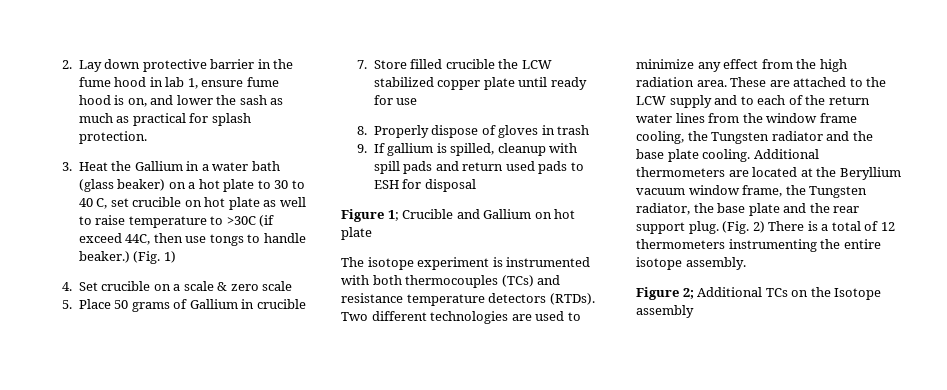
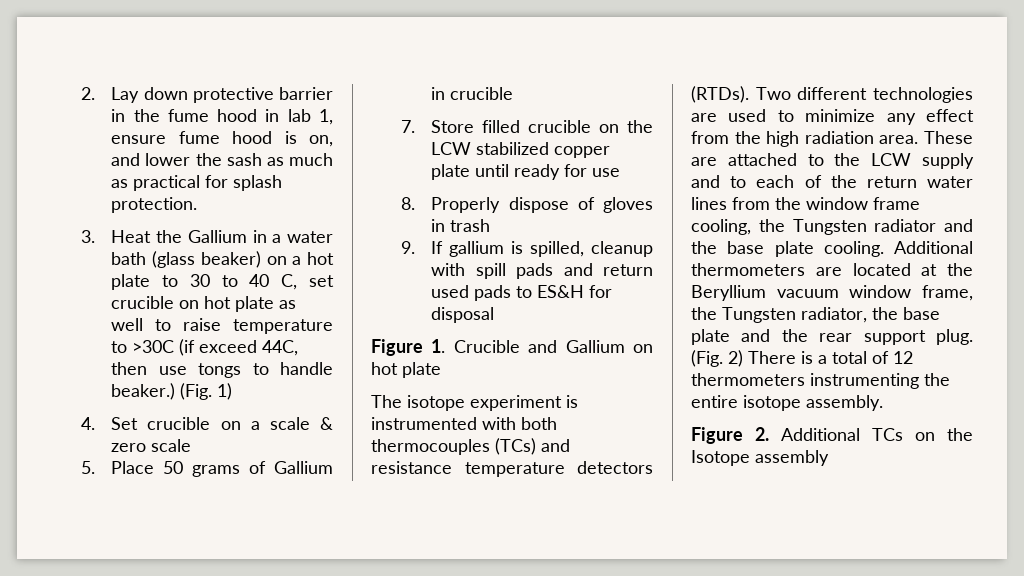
- 7. Store filled crucible the LCW stabilized copper plate until ready for use
+ 7. Store filled crucible on the LCW stabilized copper plate until ready for use
- 9. If gallium is spilled, cleanup with spill pads and return used pads to ESH for disposal
+ 9. If gallium is spilled, cleanup with spill pads and return used pads to ES&H for disposal
- Figure 1; Crucible and Gallium on hot plate
+ Figure 1. Crucible and Gallium on hot plate
- Figure 2; Additional TCs on the Isotope assembly
+ Figure 2. Additional TCs on the Isotope assembly

